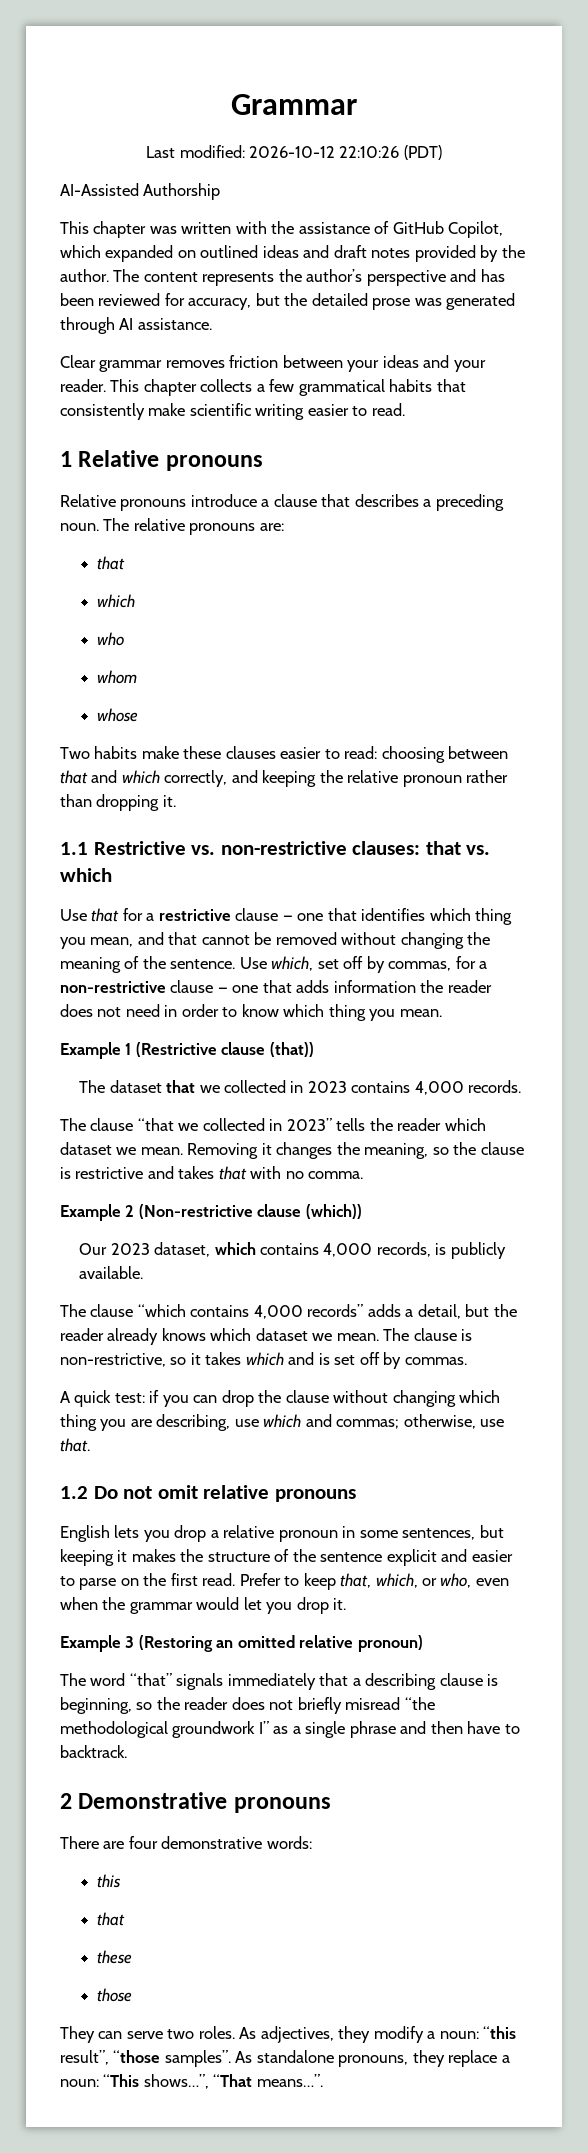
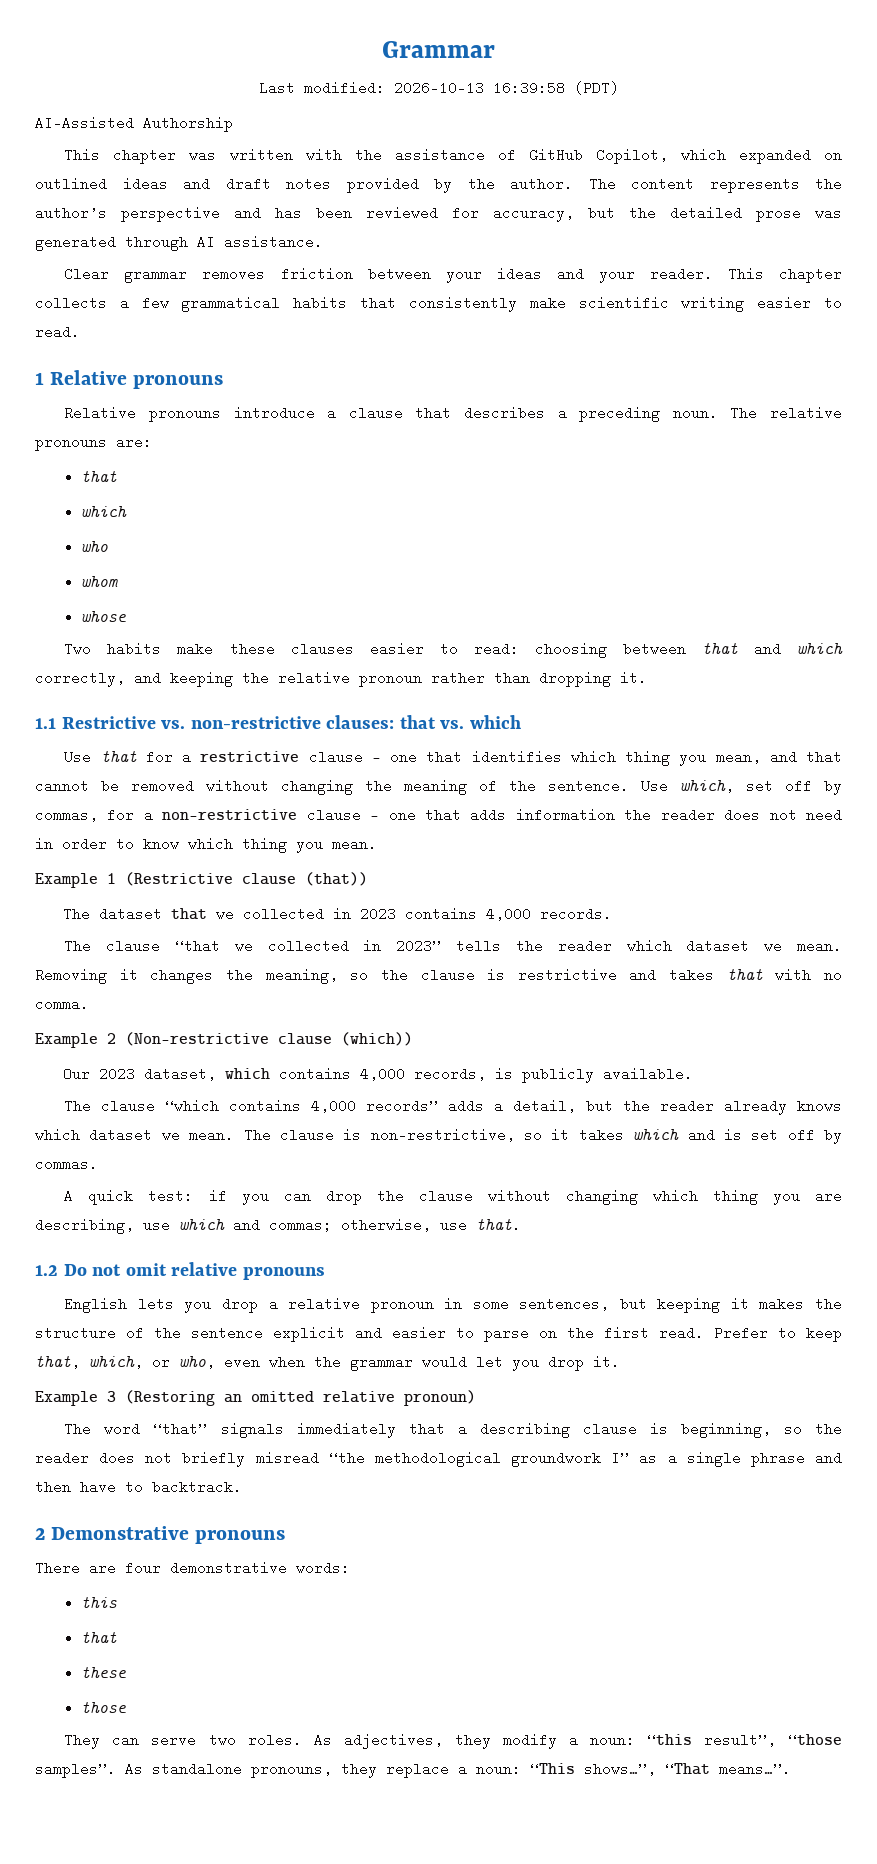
- Last modified: 2026-10-12 22:10:26 (PDT)
+ Last modified: 2026-10-13 16:39:58 (PDT)

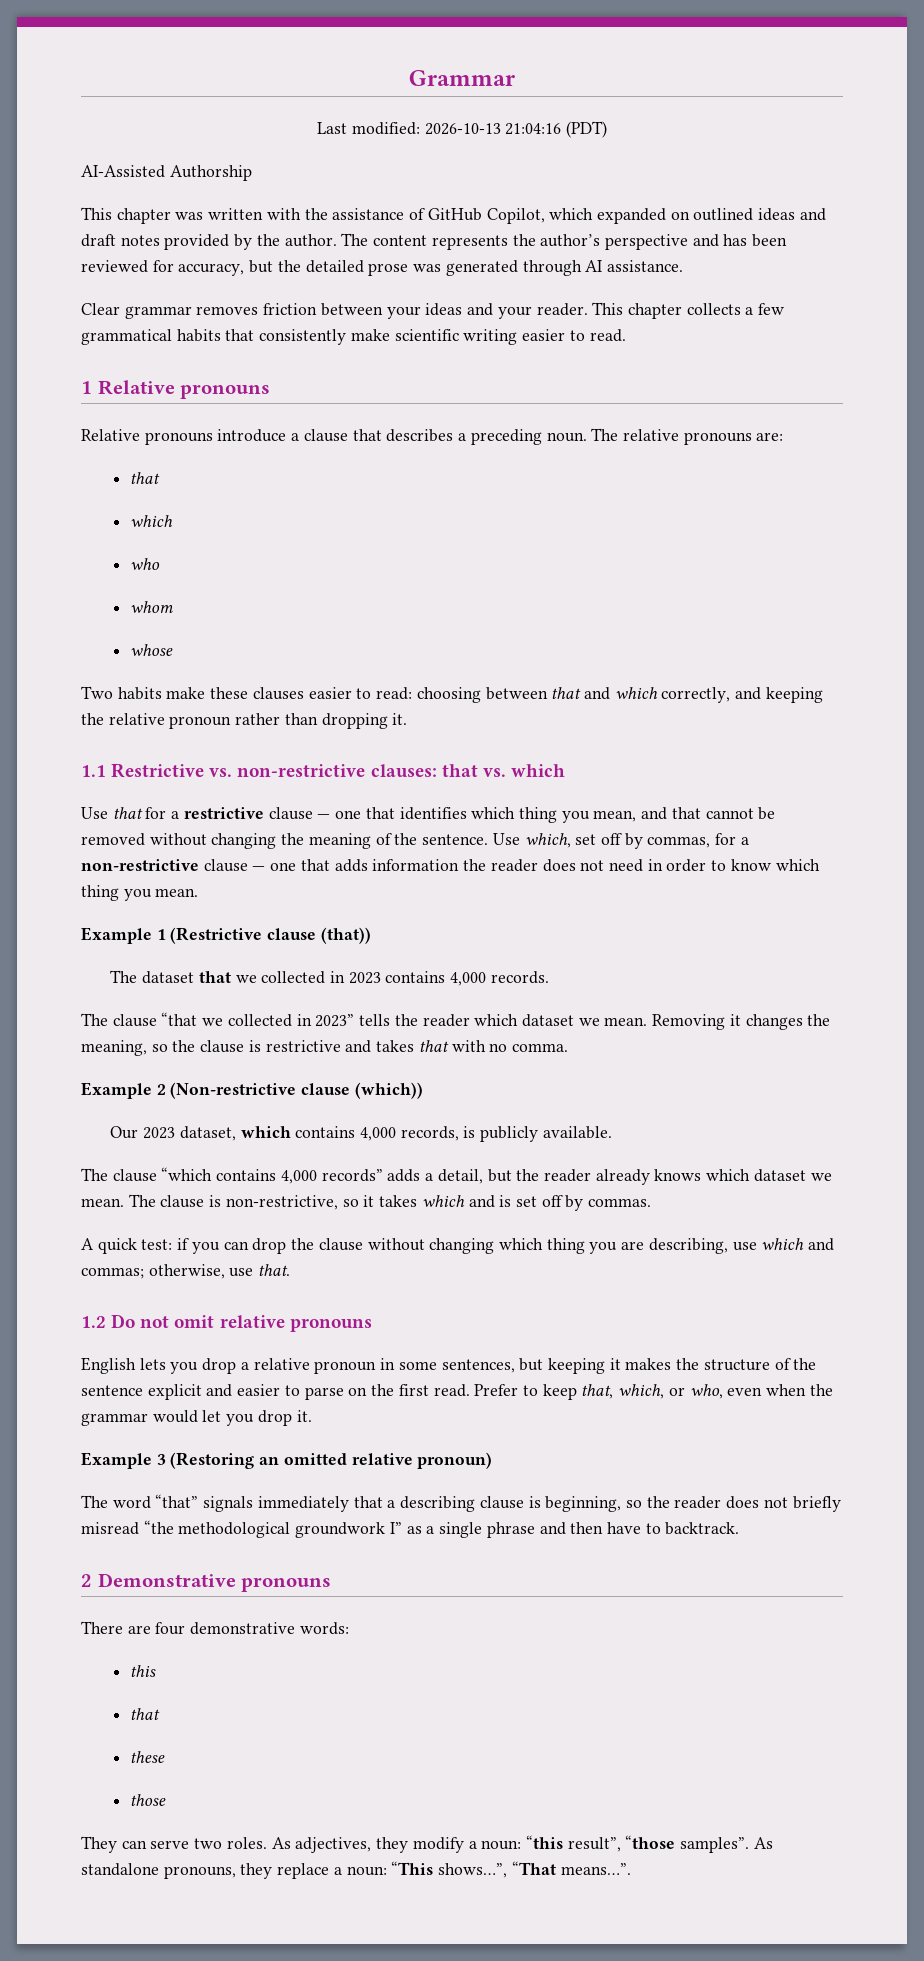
- Last modified: 2026-10-13 16:39:58 (PDT)
+ Last modified: 2026-10-13 21:04:16 (PDT)

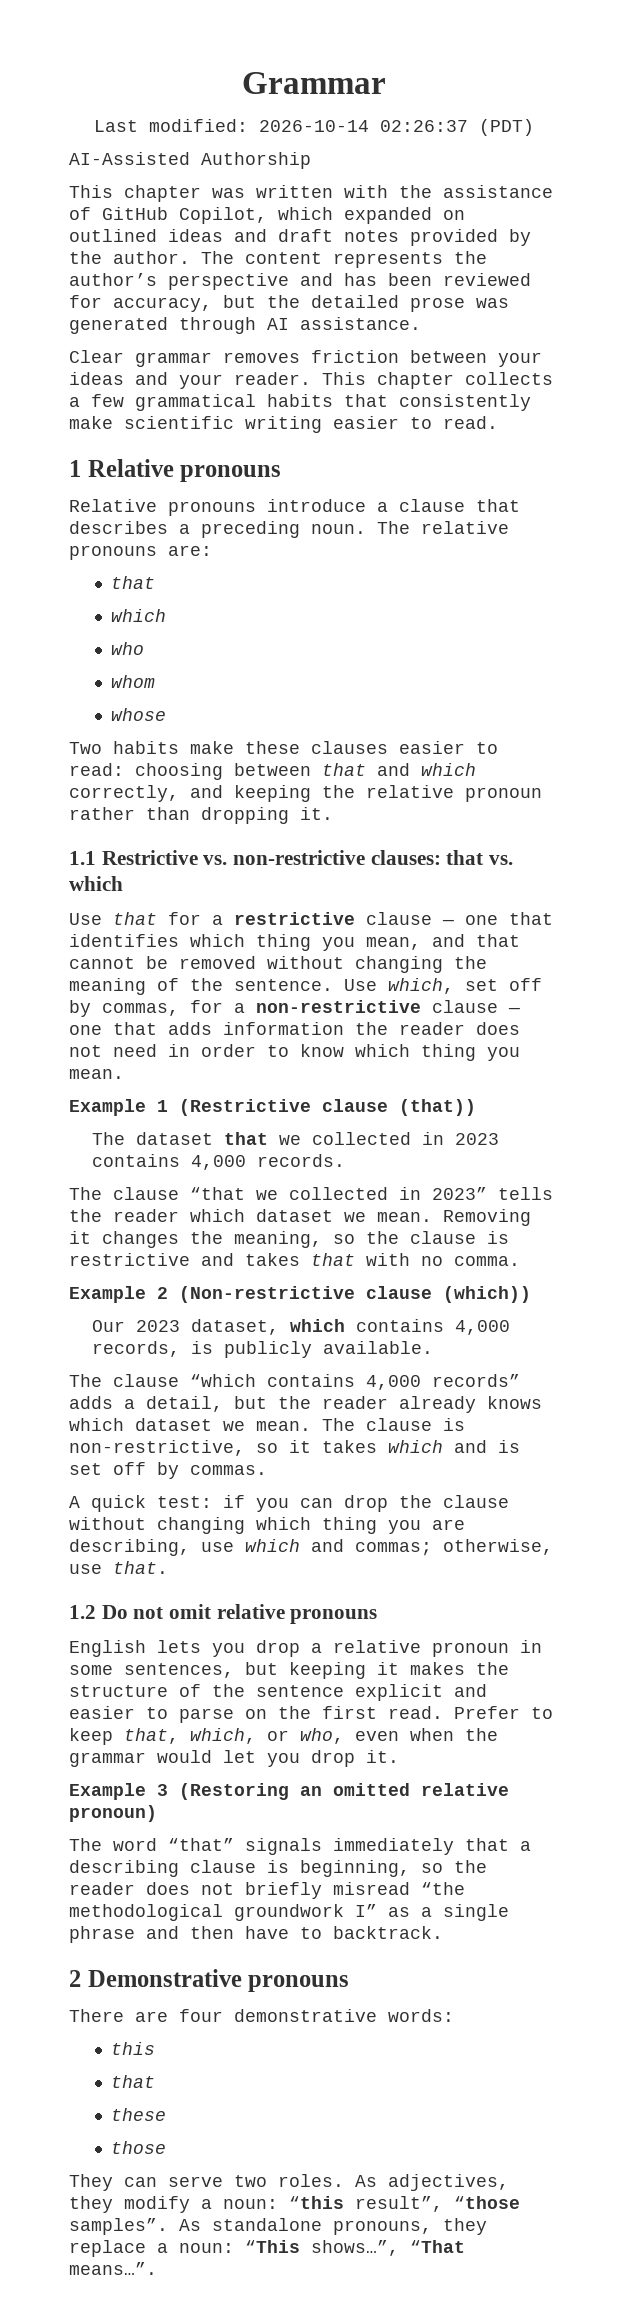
- Last modified: 2026-10-13 21:04:16 (PDT)
+ Last modified: 2026-10-14 02:26:37 (PDT)

